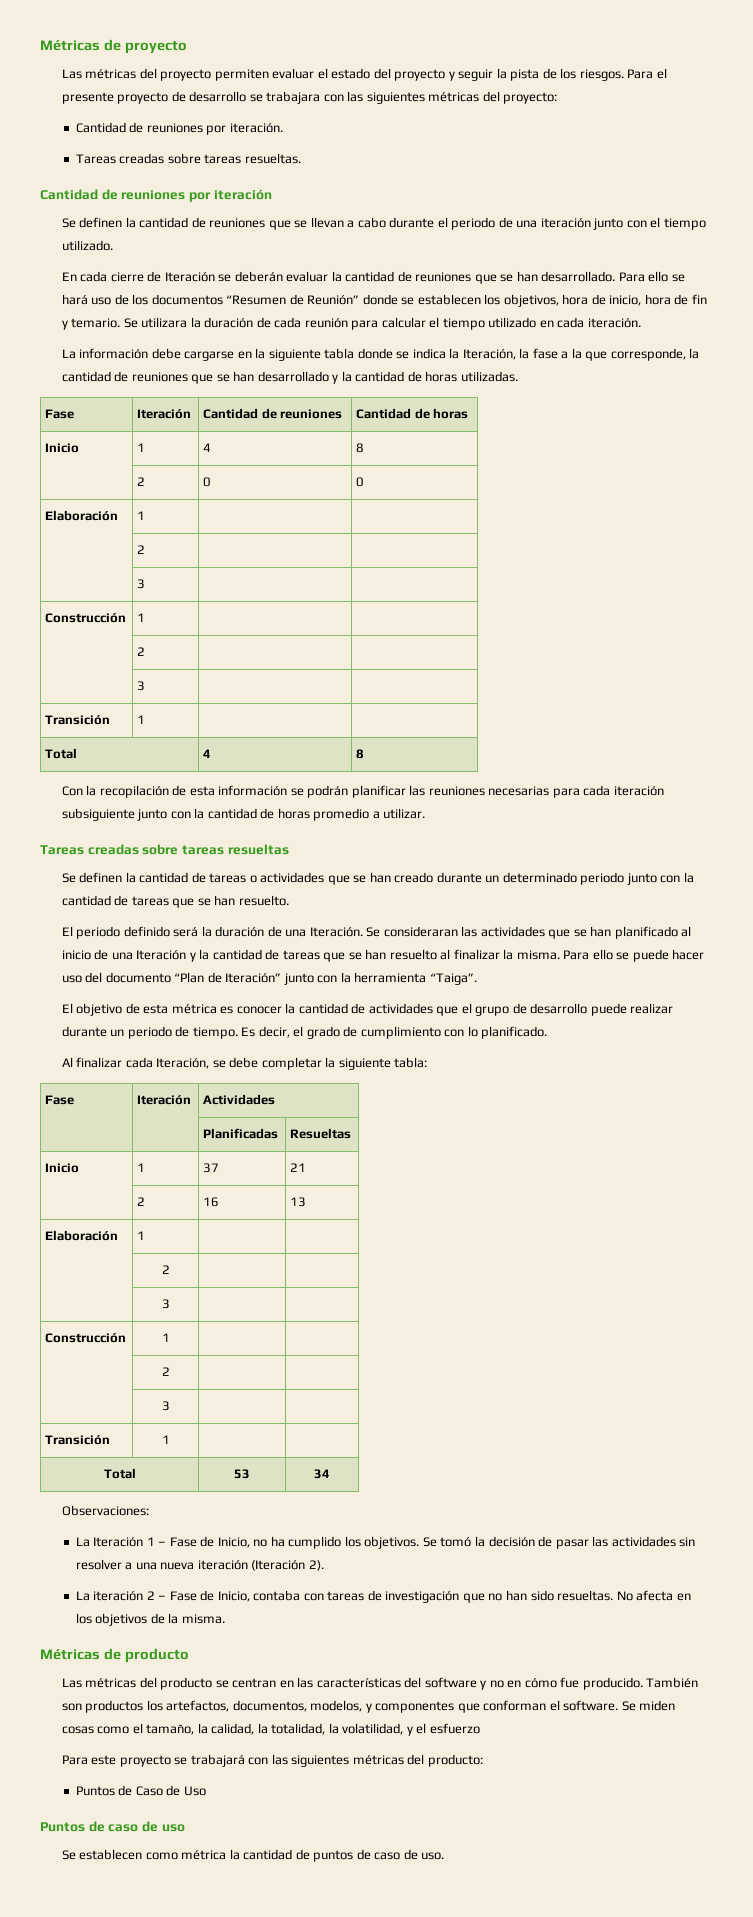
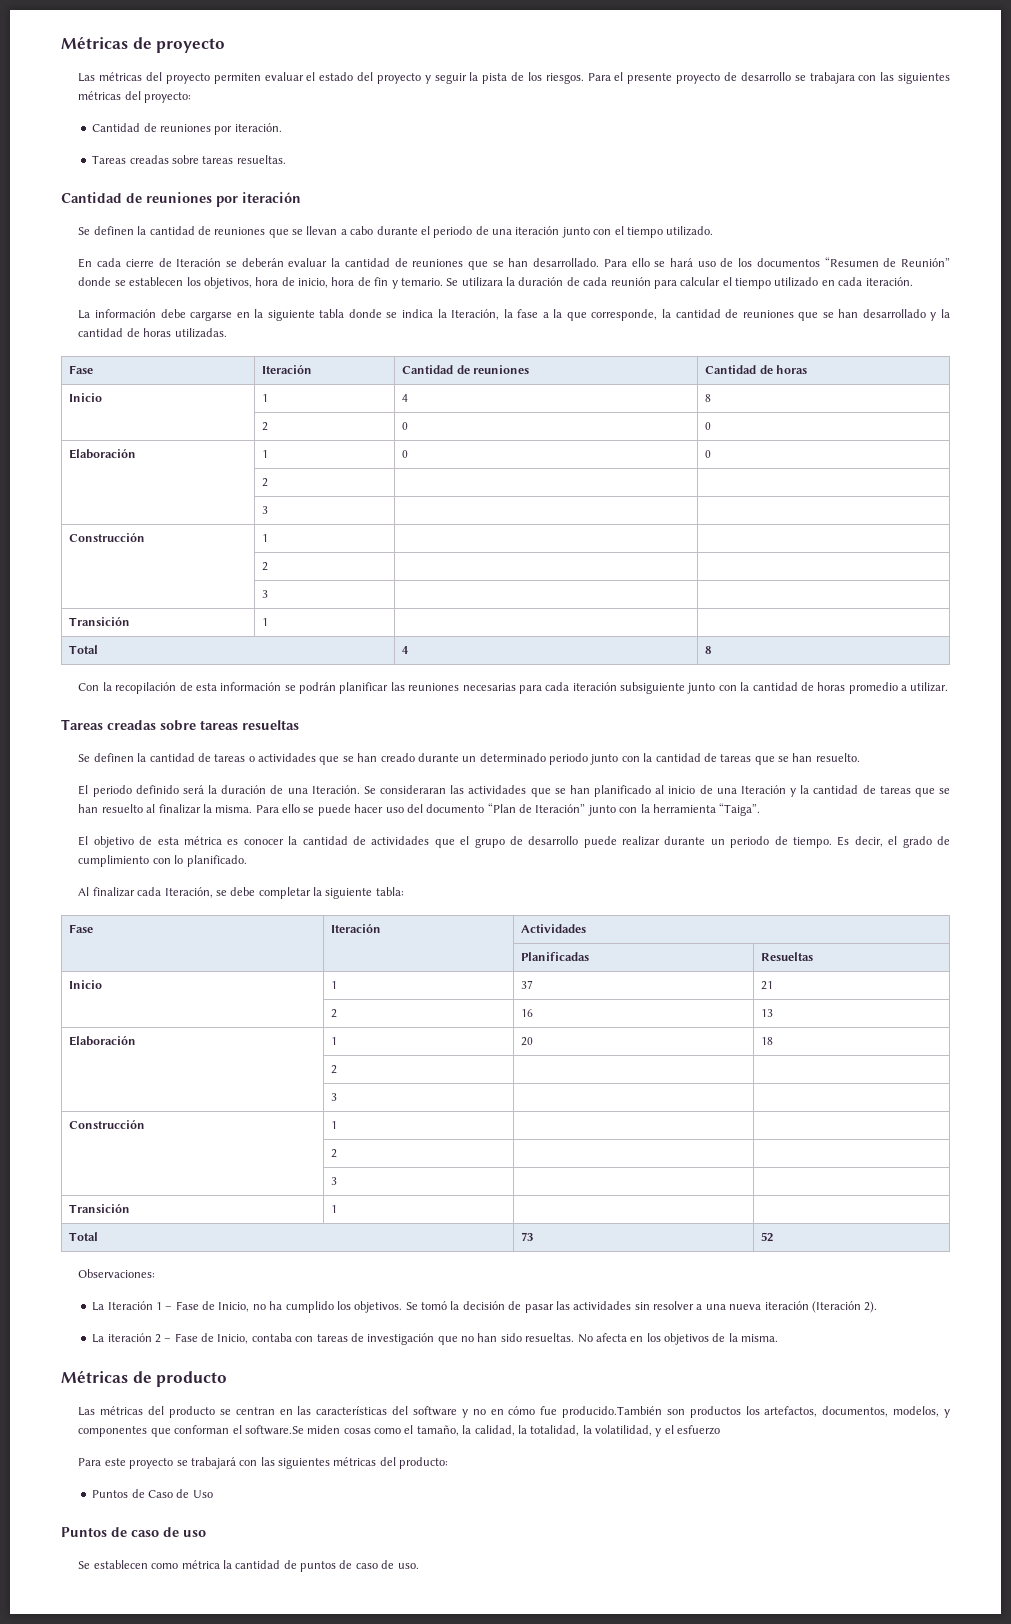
  | 2 | 0 | 0
- Elaboración | 1 | |
+ Elaboración | 1 | 0 | 0
  | 2 | 16 | 13
- Elaboración | 1 | |
+ Elaboración | 1 | 20 | 18
  | 2 | |
  | 3 | |
  Construcción | 1 | |
  | 2 | |
  | 3 | |
  Transición | 1 | |
- Total | 53 | 34
+ Total | 73 | 52
- Las métricas del producto se centran en las características del software y no en cómo fue producido. También son productos los artefactos, documentos, modelos, y componentes que conforman el software. Se miden cosas como el tamaño, la calidad, la totalidad, la volatilidad, y el esfuerzo
+ Las métricas del producto se centran en las características del software y no en cómo fue producido.También son productos los artefactos, documentos, modelos, y componentes que conforman el software.Se miden cosas como el tamaño, la calidad, la totalidad, la volatilidad, y el esfuerzo

